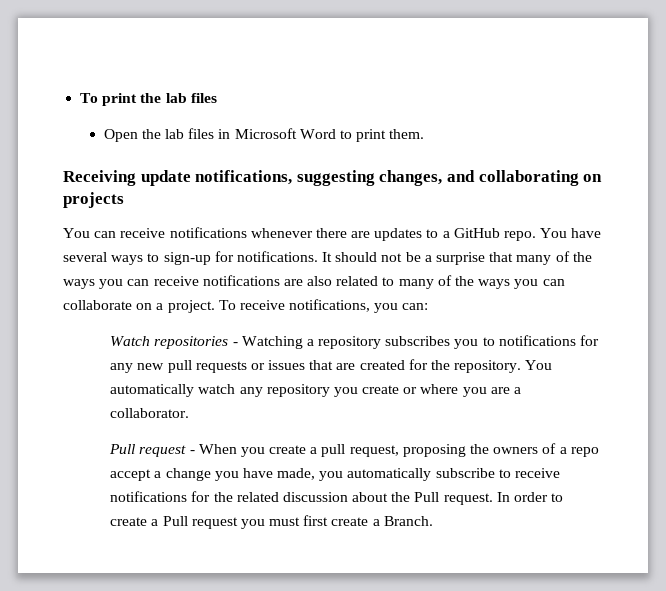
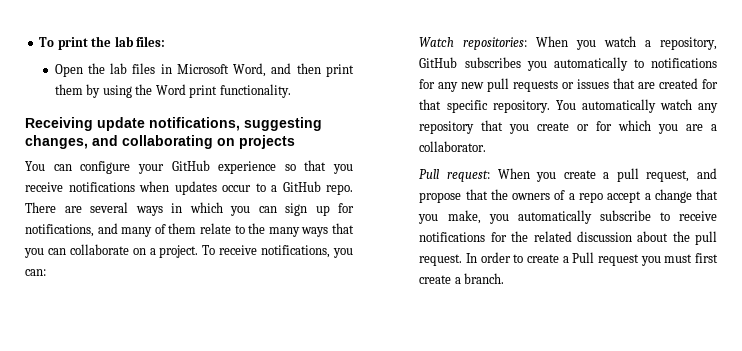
- To print the lab files
+ To print the lab files:
- Open the lab files in Microsoft Word to print them.
+ Open the lab files in Microsoft Word, and then print them by using the Word print functionality.
- You can receive notifications whenever there are updates to a GitHub repo. You have several ways to sign-up for notifications. It should not be a surprise that many of the ways you can receive notifications are also related to many of the ways you can collaborate on a project.
+ You can configure your GitHub experience so that you receive notifications when updates occur to a GitHub repo. There are several ways in which you can sign up for notifications, and many of them relate to the many ways that you can collaborate on a project.
- Watch repositories - Watching a repository subscribes you to notifications for any new pull requests or issues that are created for the repository.
+ Watch repositories: When you watch a repository, GitHub subscribes you automatically to notifications for any new pull requests or issues that are created for that specific repository.
- You automatically watch any repository you create or where you are a collaborator.
+ You automatically watch any repository that you create or for which you are a collaborator.
- Pull request - When you create a pull request, proposing the owners of a repo accept a change you have made, you automatically subscribe to receive notifications for the related discussion about the Pull request.
+ Pull request: When you create a pull request, and propose that the owners of a repo accept a change that you make, you automatically subscribe to receive notifications for the related discussion about the pull request.
- In order to create a Pull request you must first create a Branch.
+ In order to create a Pull request you must first create a branch.

